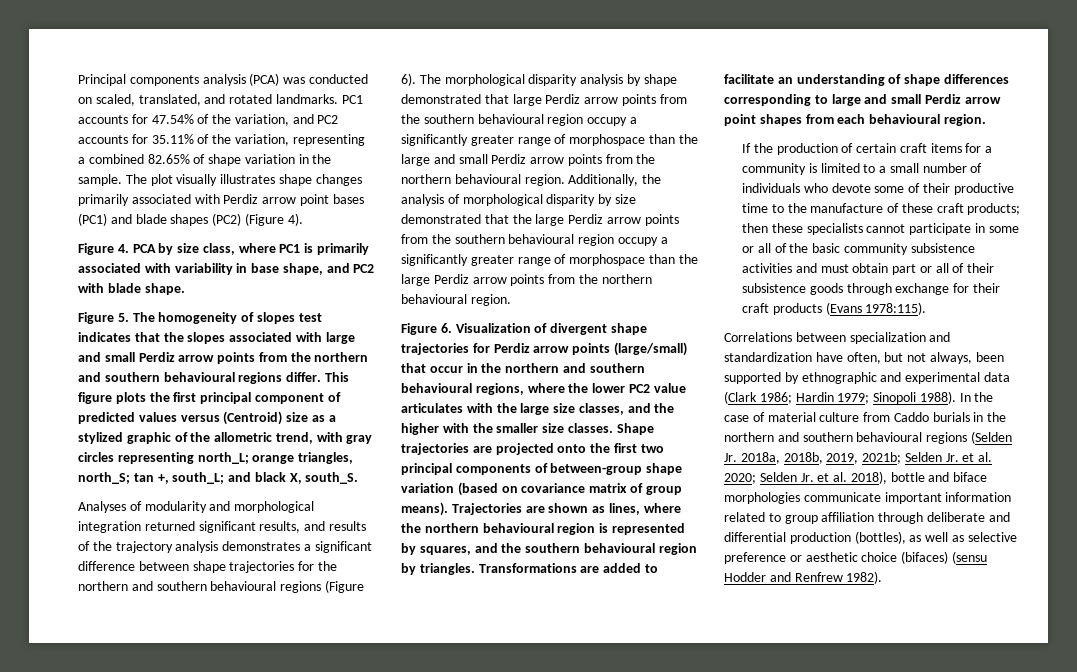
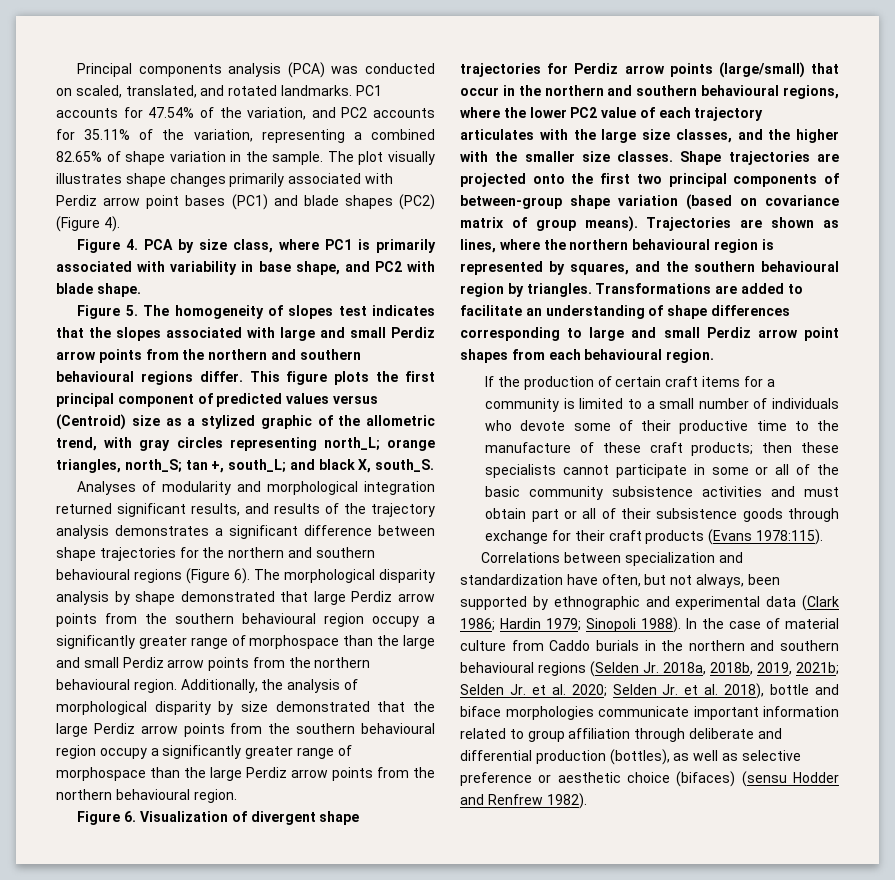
- Figure 6. Visualization of divergent shape trajectories for Perdiz arrow points (large/small) that occur in the northern and southern behavioural regions, where the lower PC2 value articulates with the large size classes, and the higher with the smaller size classes.
+ Figure 6. Visualization of divergent shape trajectories for Perdiz arrow points (large/small) that occur in the northern and southern behavioural regions, where the lower PC2 value of each trajectory articulates with the large size classes, and the higher with the smaller size classes.

